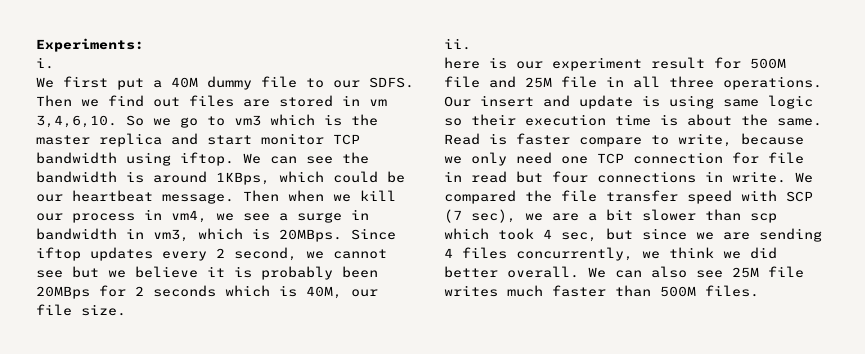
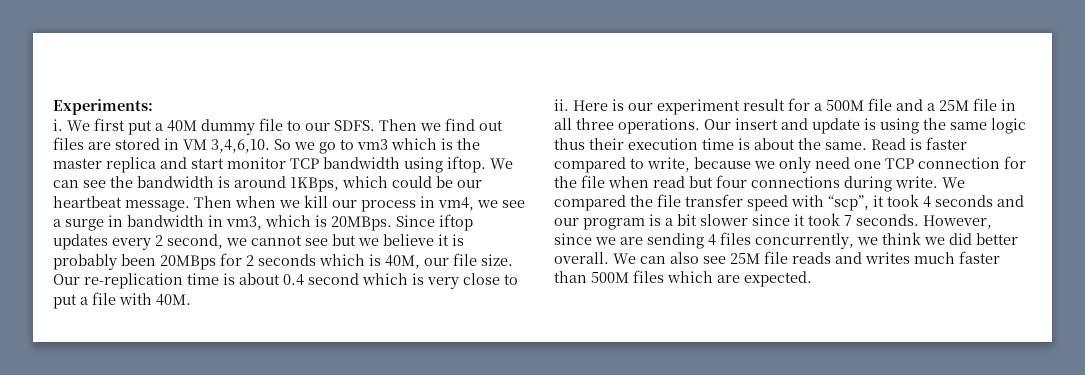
- i.
- We first put a 40M dummy file to our SDFS.
+ i. We first put a 40M dummy file to our SDFS.
- Then we find out files are stored in vm 3,4,6,10.
+ Then we find out files are stored in VM 3,4,6,10.
+ Our re-replication time is about 0.4 second which is very close to put a file with 40M.
- ii.
- here is our experiment result for 500M file and 25M file in all three operations.
+ ii. Here is our experiment result for a 500M file and a 25M file in all three operations.
- Our insert and update is using same logic so their execution time is about the same.
+ Our insert and update is using the same logic thus their execution time is about the same.
- Read is faster compare to write, because we only need one TCP connection for file in read but four connections in write.
+ Read is faster compared to write, because we only need one TCP connection for the file when read but four connections during write.
- We compared the file transfer speed with SCP (7 sec), we are a bit slower than scp which took 4 sec, but since we are sending 4 files concurrently, we think we did better overall.
+ We compared the file transfer speed with “scp”, it took 4 seconds and our program is a bit slower since it took 7 seconds. However, since we are sending 4 files concurrently, we think we did better overall.
- We can also see 25M file writes much faster than 500M files.
+ We can also see 25M file reads and writes much faster than 500M files which are expected.

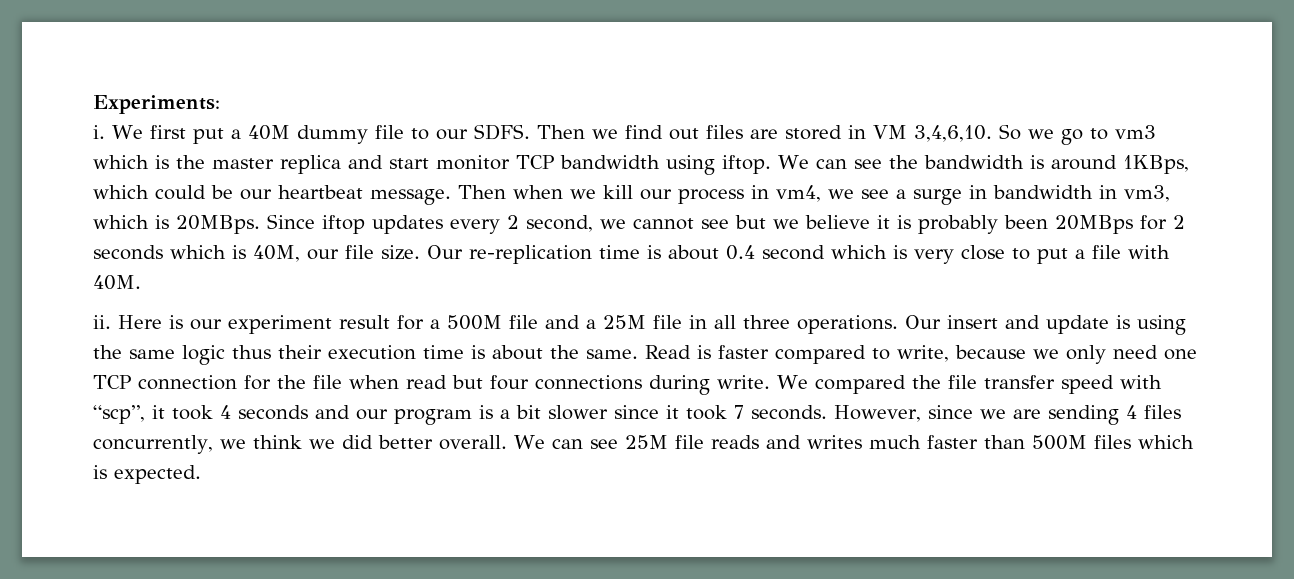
- We can also see 25M file reads and writes much faster than 500M files which are expected.
+ We can see 25M file reads and writes much faster than 500M files which is expected.

